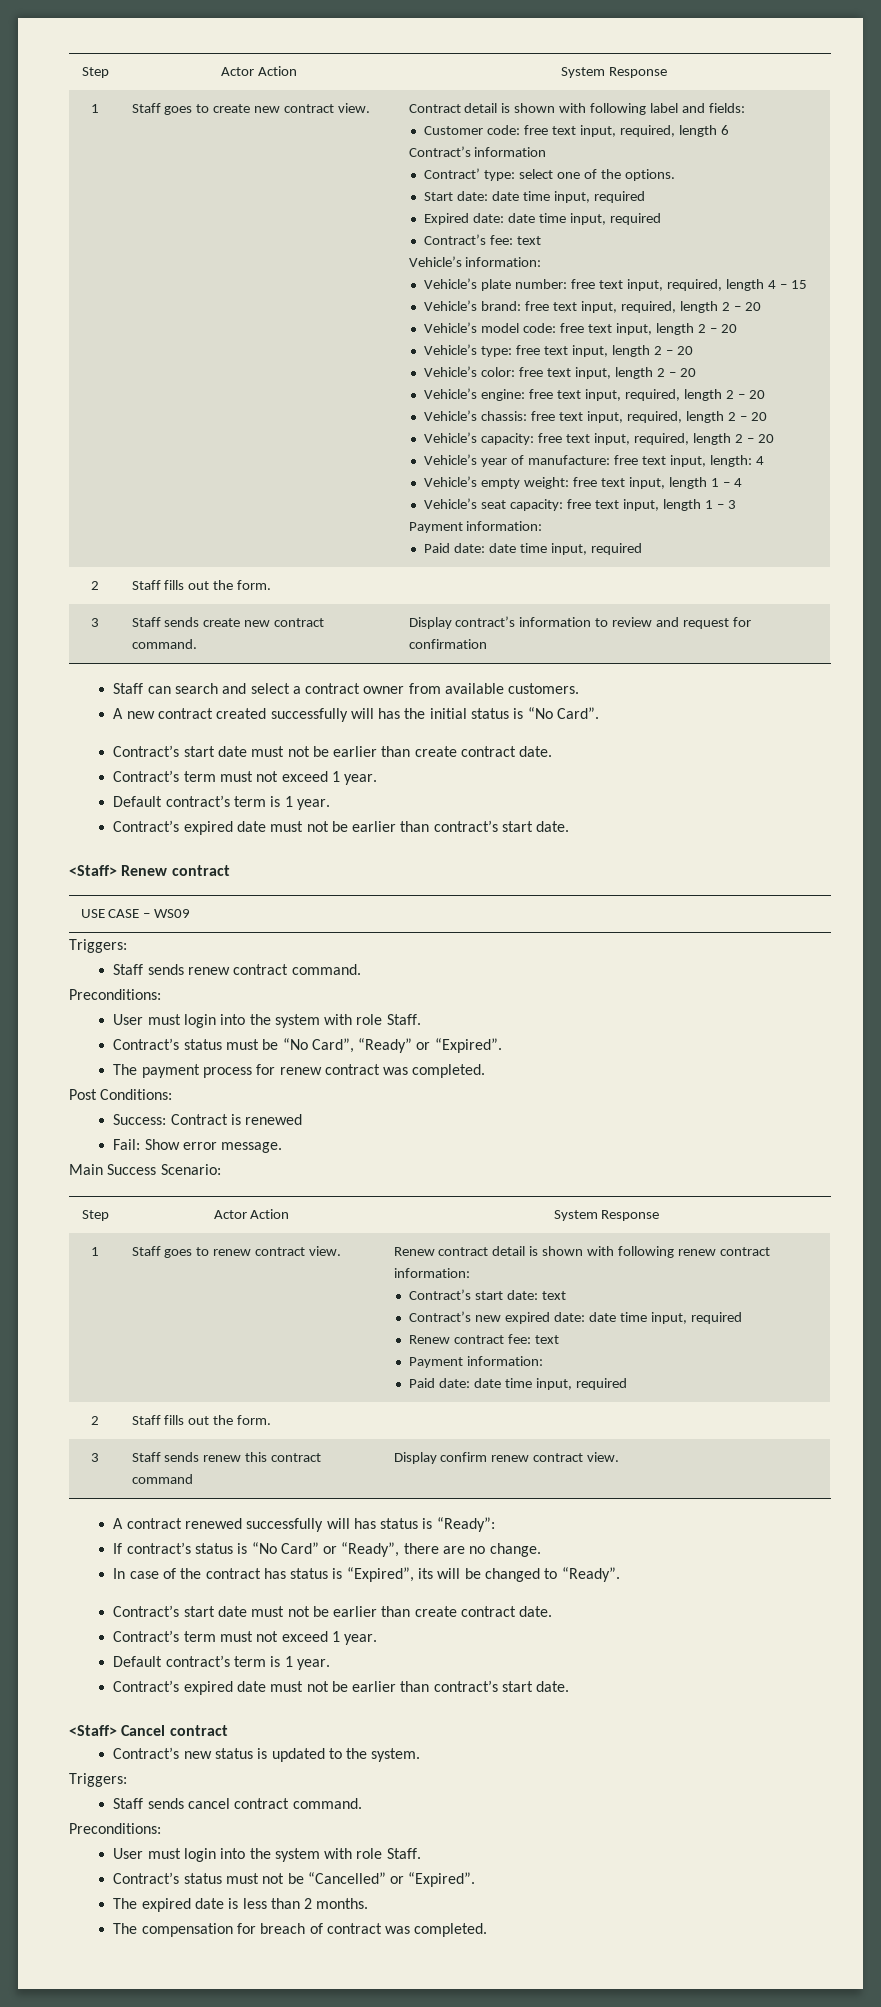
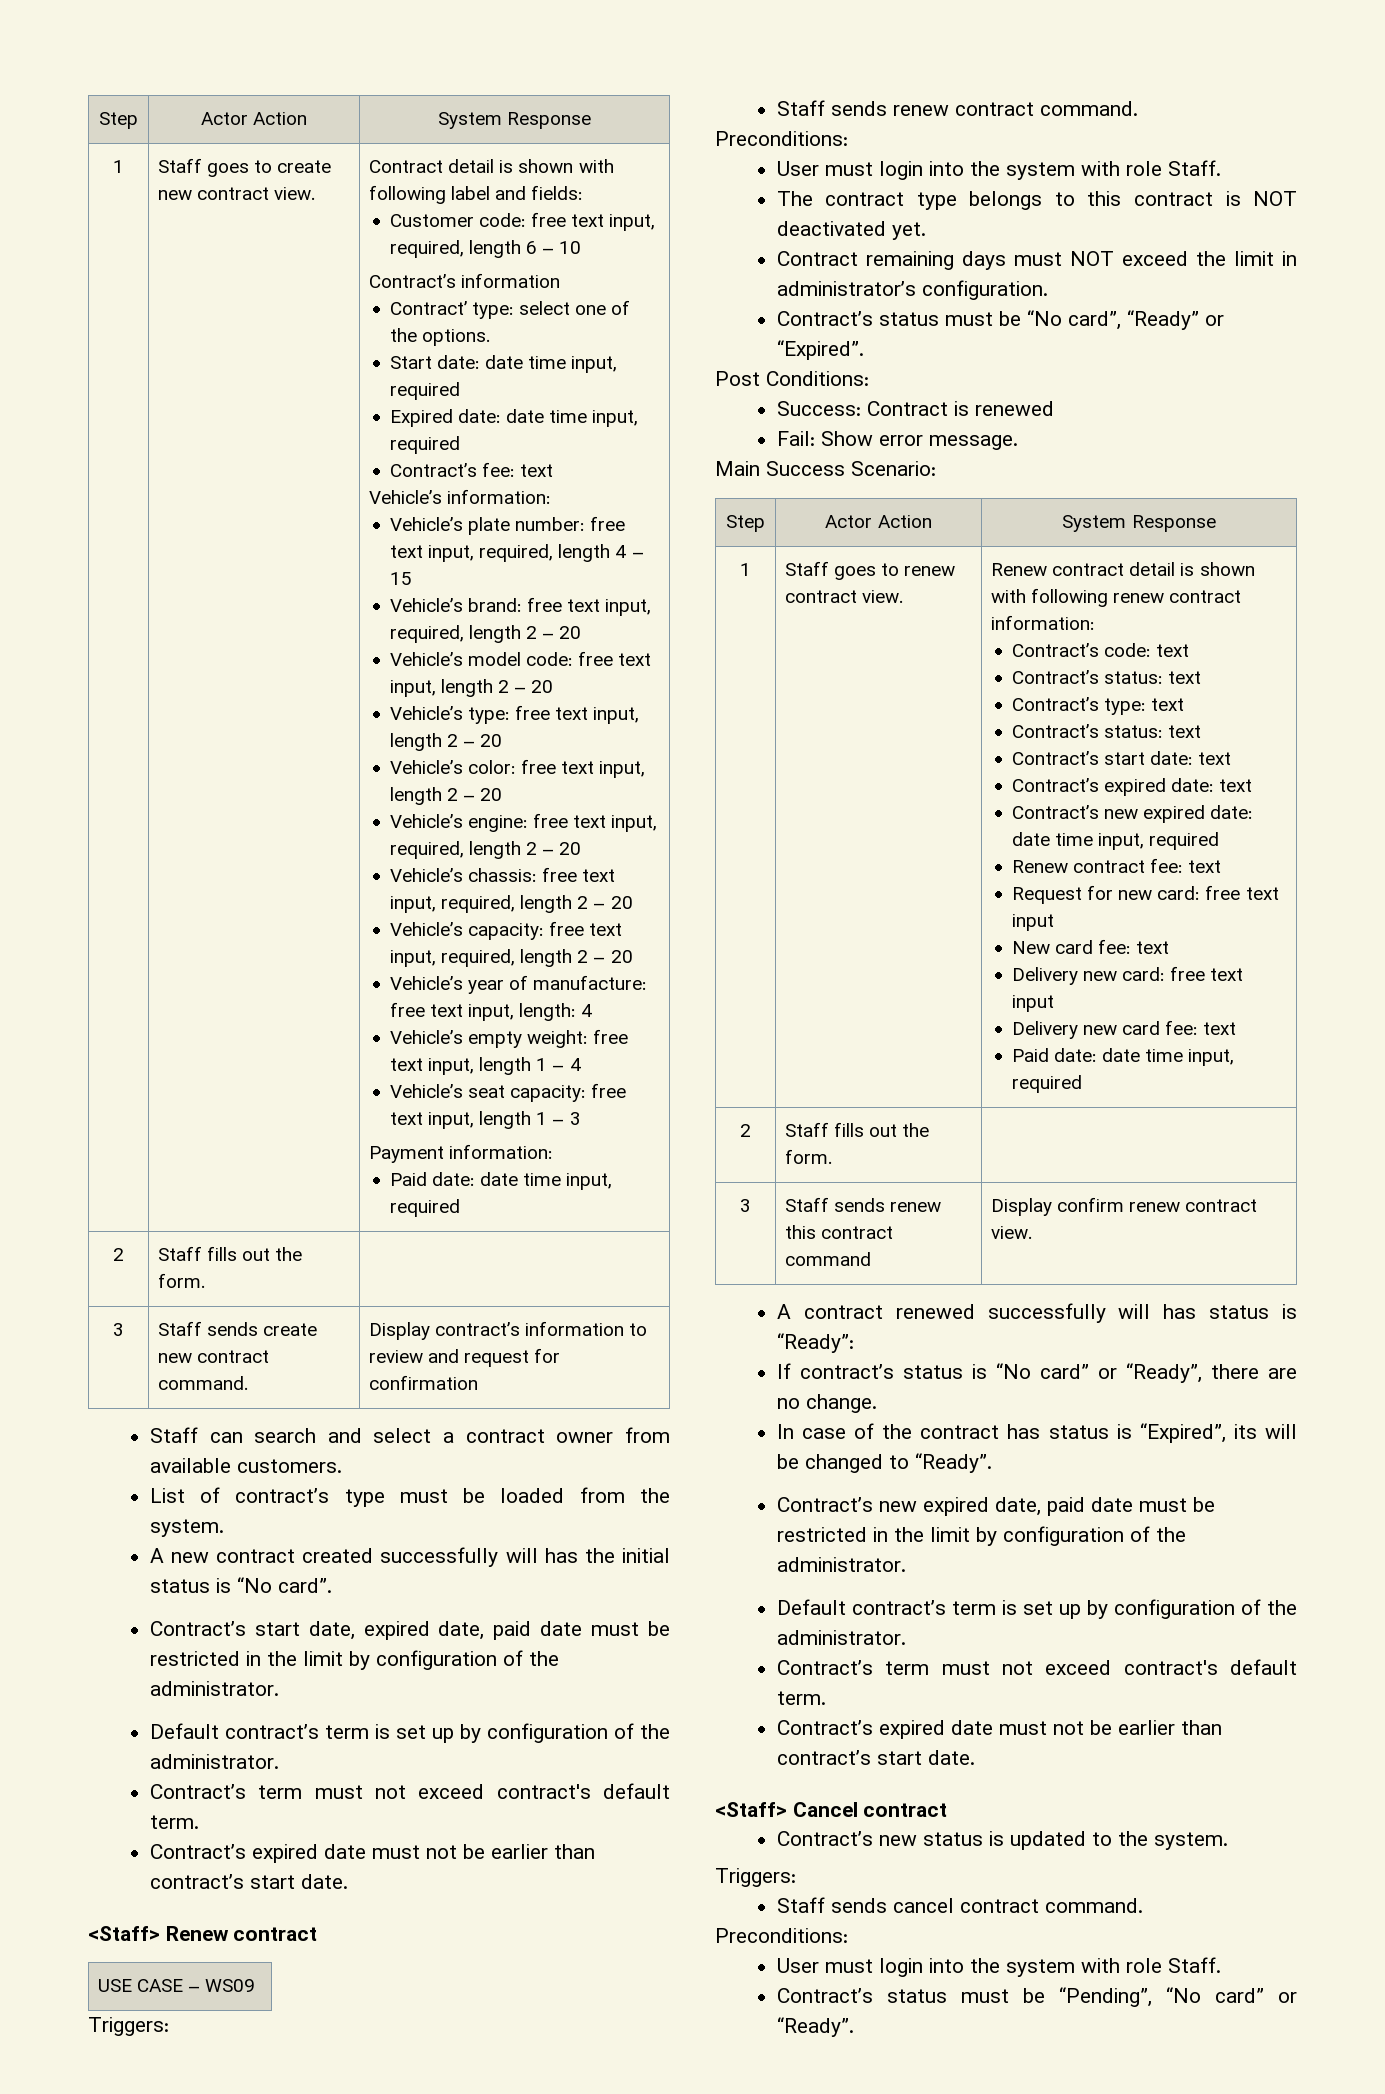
- Customer code: free text input, required, length 6
+ Customer code: free text input, required, length 6 – 10
+ List of contract’s type must be loaded from the system.
- A new contract created successfully will has the initial status is “No Card”.
- Contract’s start date must not be earlier than create contract date.
- Contract’s term must not exceed 1 year.
- Default contract’s term is 1 year.
+ A new contract created successfully will has the initial status is “No card”.
+ Contract’s start date, expired date, paid date must be restricted in the limit by configuration of the administrator.
+ Default contract’s term is set up by configuration of the administrator.
+ Contract’s term must not exceed contract's default term.
+ The contract type belongs to this contract is NOT deactivated yet.
+ Contract remaining days must NOT exceed the limit in administrator’s configuration.
- Contract’s status must be “No Card”, “Ready” or “Expired”.
+ Contract’s status must be “No card”, “Ready” or “Expired”.
- The payment process for renew contract was completed.
+ Contract’s code: text
+ Contract’s status: text
+ Contract’s type: text
+ Contract’s status: text
+ Contract’s expired date: text
  Renew contract fee: text
- Payment information:
+ Request for new card: free text input
+ New card fee: text
+ Delivery new card: free text input
+ Delivery new card fee: text
- If contract’s status is “No Card” or “Ready”, there are no change.
+ If contract’s status is “No card” or “Ready”, there are no change.
  In case of the contract has status is “Expired”, its will be changed to “Ready”.
- Contract’s start date must not be earlier than create contract date.
- Contract’s term must not exceed 1 year.
- Default contract’s term is 1 year.
+ Contract’s new expired date, paid date must be restricted in the limit by configuration of the administrator.
+ Default contract’s term is set up by configuration of the administrator.
+ Contract’s term must not exceed contract's default term.
- Contract’s status must not be “Cancelled” or “Expired”.
- The expired date is less than 2 months.
- The compensation for breach of contract was completed.
+ Contract’s status must be “Pending”, “No card” or “Ready”.

